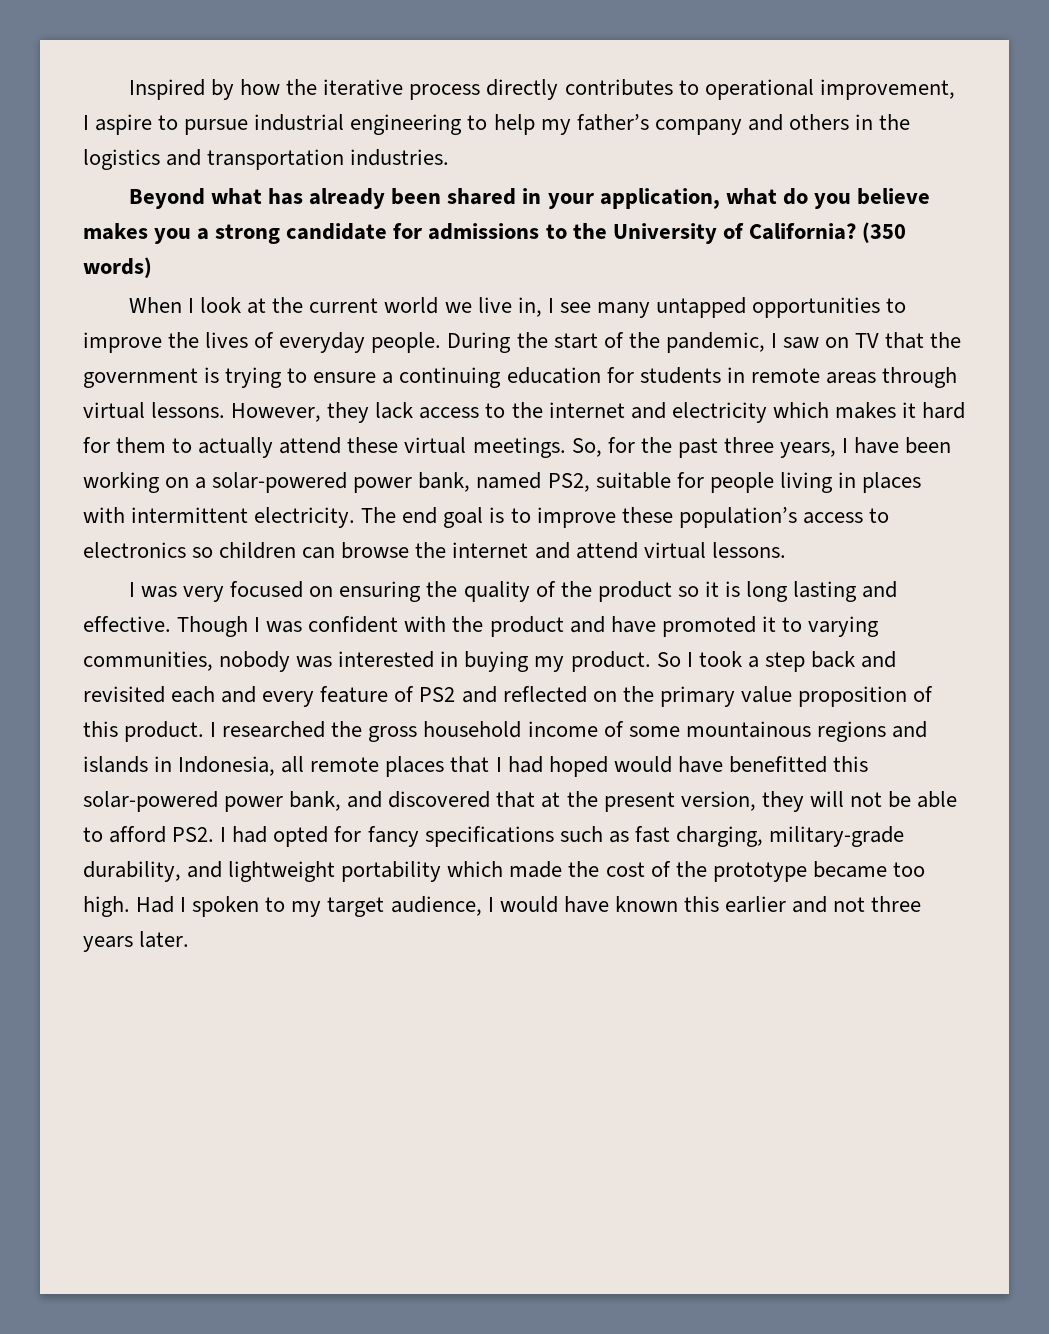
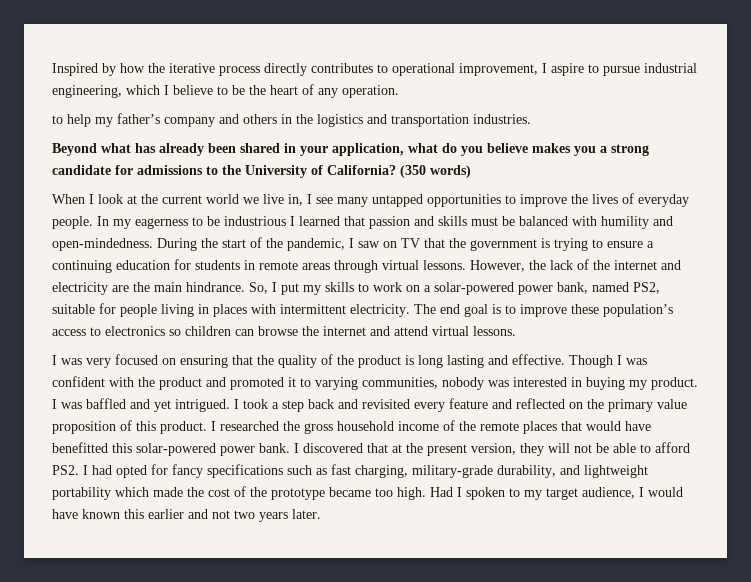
- Inspired by how the iterative process directly contributes to operational improvement, I aspire to pursue industrial engineering to help my father’s company and others in the logistics and transportation industries.
+ Inspired by how the iterative process directly contributes to operational improvement, I aspire to pursue industrial engineering, which I believe to be the heart of any operation.
+ to help my father’s company and others in the logistics and transportation industries.
+ In my eagerness to be industrious I learned that passion and skills must be balanced with humility and open-mindedness.
- However, they lack access to the internet and electricity which makes it hard for them to actually attend these virtual meetings. So, for the past three years, I have been working on a solar-powered power bank, named PS2, suitable for people living in places with intermittent electricity.
+ However, the lack of the internet and electricity are the main hindrance. So, I put my skills to work on a solar-powered power bank, named PS2, suitable for people living in places with intermittent electricity.
- I was very focused on ensuring the quality of the product so it is long lasting and effective.
+ I was very focused on ensuring that the quality of the product is long lasting and effective.
- Though I was confident with the product and have promoted it to varying communities, nobody was interested in buying my product.
+ Though I was confident with the product and promoted it to varying communities, nobody was interested in buying my product.
- So I took a step back and revisited each and every feature of PS2 and reflected on the primary value proposition of this product.
+ I was baffled and yet intrigued. I took a step back and revisited every feature and reflected on the primary value proposition of this product.
- I researched the gross household income of some mountainous regions and islands in Indonesia, all remote places that I had hoped would have benefitted this solar-powered power bank, and discovered that at the present version, they will not be able to afford PS2. I had opted for fancy specifications such as fast charging, military-grade durability, and lightweight portability which made the cost of the prototype became too high.
+ I researched the gross household income of the remote places that would have benefitted this solar-powered power bank. I discovered that at the present version, they will not be able to afford PS2. I had opted for fancy specifications such as fast charging, military-grade durability, and lightweight portability which made the cost of the prototype became too high.
- Had I spoken to my target audience, I would have known this earlier and not three years later.
+ Had I spoken to my target audience, I would have known this earlier and not two years later.

